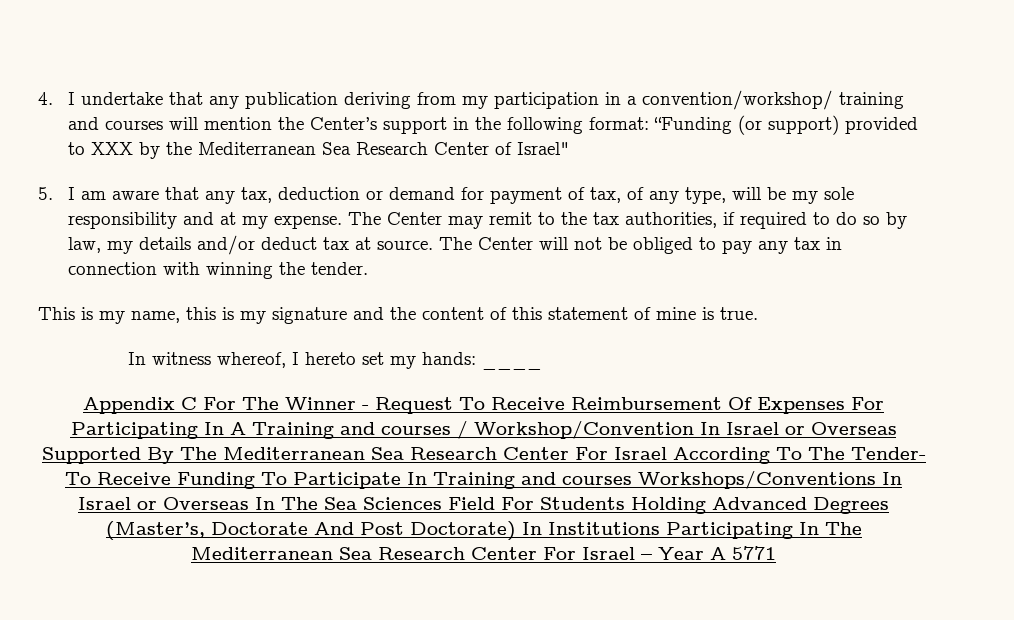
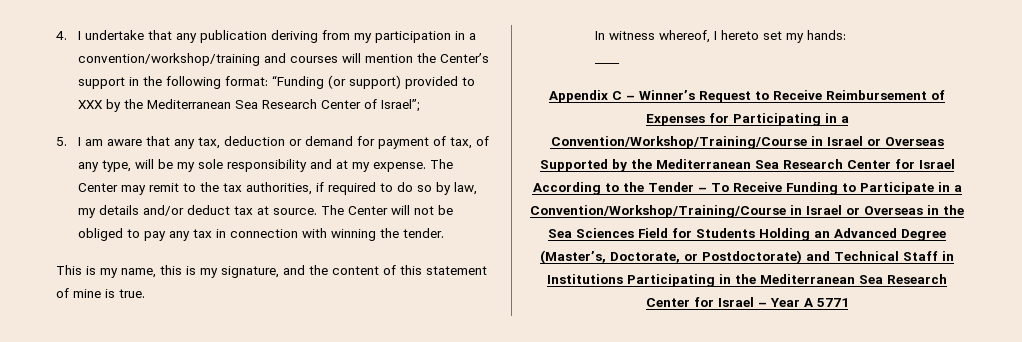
- 4. I undertake that any publication deriving from my participation in a convention/workshop/ training and courses will mention the Center’s support in the following format: “Funding (or support) provided to XXX by the Mediterranean Sea Research Center of Israel"
+ 4. I undertake that any publication deriving from my participation in a convention/workshop/training and courses will mention the Center’s support in the following format: “Funding (or support) provided to XXX by the Mediterranean Sea Research Center of Israel”;
- This is my name, this is my signature and the content of this statement of mine is true.
+ This is my name, this is my signature, and the content of this statement of mine is true.
- In witness whereof, I hereto set my hands: ____
+ In witness whereof, I hereto set my hands:
+ ____
- Appendix C For The Winner - Request To Receive Reimbursement Of Expenses For Participating In A Training and courses / Workshop/Convention In Israel or Overseas Supported By The Mediterranean Sea Research Center For Israel According To The Tender- To Receive Funding To Participate In Training and courses Workshops/Conventions In Israel or Overseas In The Sea Sciences Field For Students Holding Advanced Degrees (Master’s, Doctorate And Post Doctorate) In Institutions Participating In The Mediterranean Sea Research Center For Israel – Year A 5771
+ Appendix C – Winner’s Request to Receive Reimbursement of Expenses for Participating in a Convention/Workshop/Training/Course in Israel or Overseas Supported by the Mediterranean Sea Research Center for Israel According to the Tender – To Receive Funding to Participate in a Convention/Workshop/Training/Course in Israel or Overseas in the Sea Sciences Field for Students Holding an Advanced Degree (Master’s, Doctorate, or Postdoctorate) and Technical Staff in Institutions Participating in the Mediterranean Sea Research Center for Israel – Year A 5771

